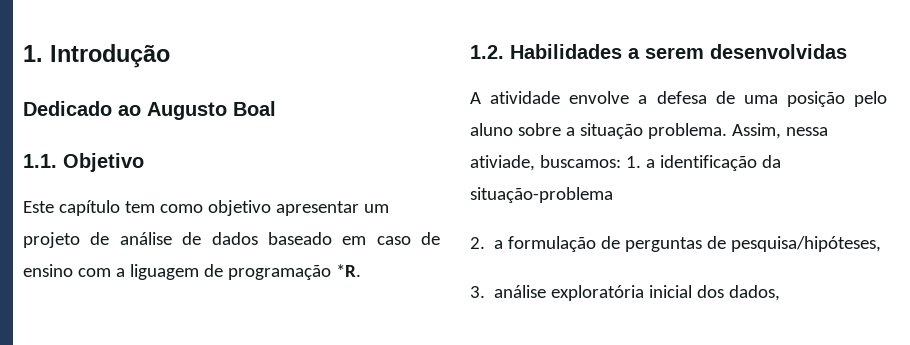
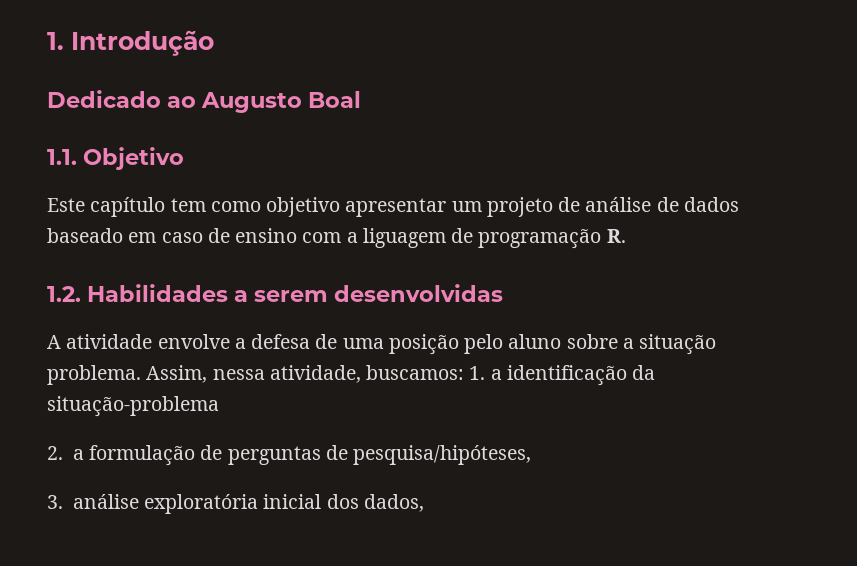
- Este capítulo tem como objetivo apresentar um projeto de análise de dados baseado em caso de ensino com a liguagem de programação *R.
+ Este capítulo tem como objetivo apresentar um projeto de análise de dados baseado em caso de ensino com a liguagem de programação R.
- Assim, nessa ativiade, buscamos: 1. a identificação da situação-problema
+ Assim, nessa atividade, buscamos: 1. a identificação da situação-problema

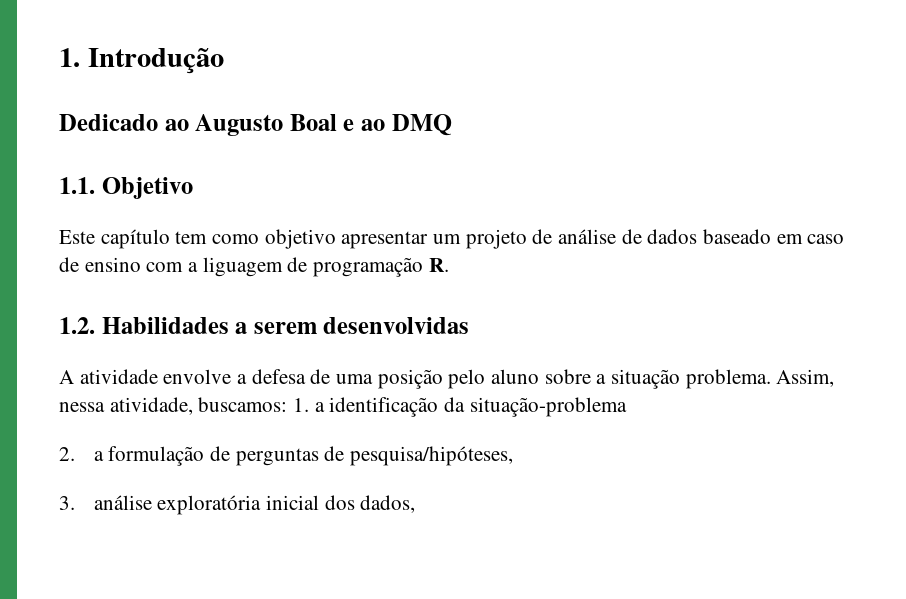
- Dedicado ao Augusto Boal
+ Dedicado ao Augusto Boal e ao DMQ

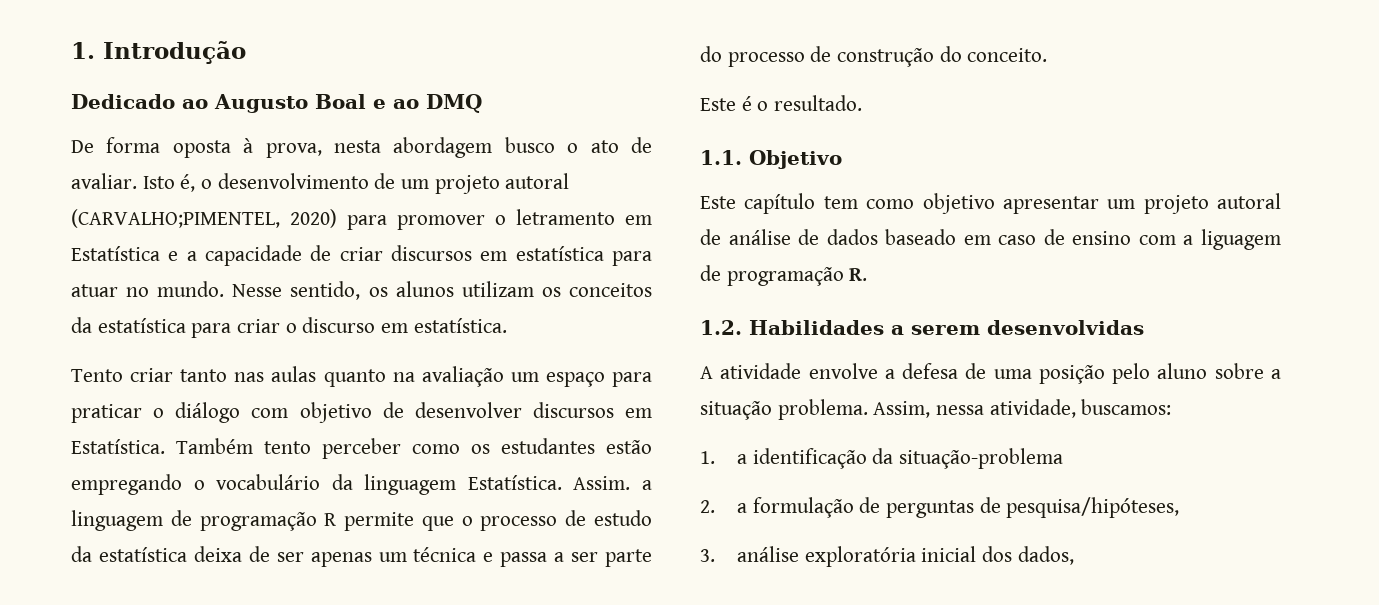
+ De forma oposta à prova, nesta abordagem busco o ato de avaliar. Isto é, o desenvolvimento de um projeto autoral (CARVALHO;PIMENTEL, 2020) para promover o letramento em Estatística e a capacidade de criar discursos em estatística para atuar no mundo. Nesse sentido, os alunos utilizam os conceitos da estatística para criar o discurso em estatística.
+ Tento criar tanto nas aulas quanto na avaliação um espaço para praticar o diálogo com objetivo de desenvolver discursos em Estatística. Também tento perceber como os estudantes estão empregando o vocabulário da linguagem Estatística. Assim. a linguagem de programação R permite que o processo de estudo da estatística deixa de ser apenas um técnica e passa a ser parte do processo de construção do conceito.
+ Este é o resultado.
- Este capítulo tem como objetivo apresentar um projeto de análise de dados baseado em caso de ensino com a liguagem de programação R.
+ Este capítulo tem como objetivo apresentar um projeto autoral de análise de dados baseado em caso de ensino com a liguagem de programação R.
- Assim, nessa atividade, buscamos: 1. a identificação da situação-problema
+ Assim, nessa atividade, buscamos:
+ 1. a identificação da situação-problema

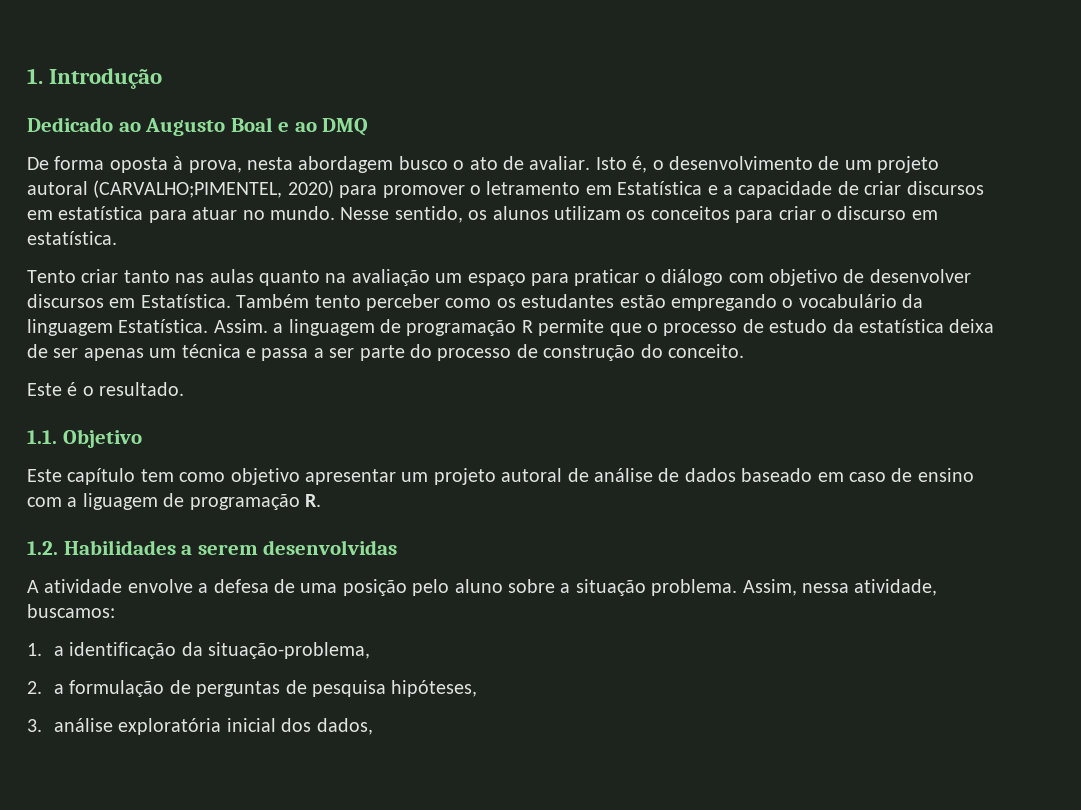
- Nesse sentido, os alunos utilizam os conceitos da estatística para criar o discurso em estatística.
+ Nesse sentido, os alunos utilizam os conceitos para criar o discurso em estatística.
- 1. a identificação da situação-problema
+ 1. a identificação da situação-problema,
- 2. a formulação de perguntas de pesquisa/hipóteses,
+ 2. a formulação de perguntas de pesquisa hipóteses,

